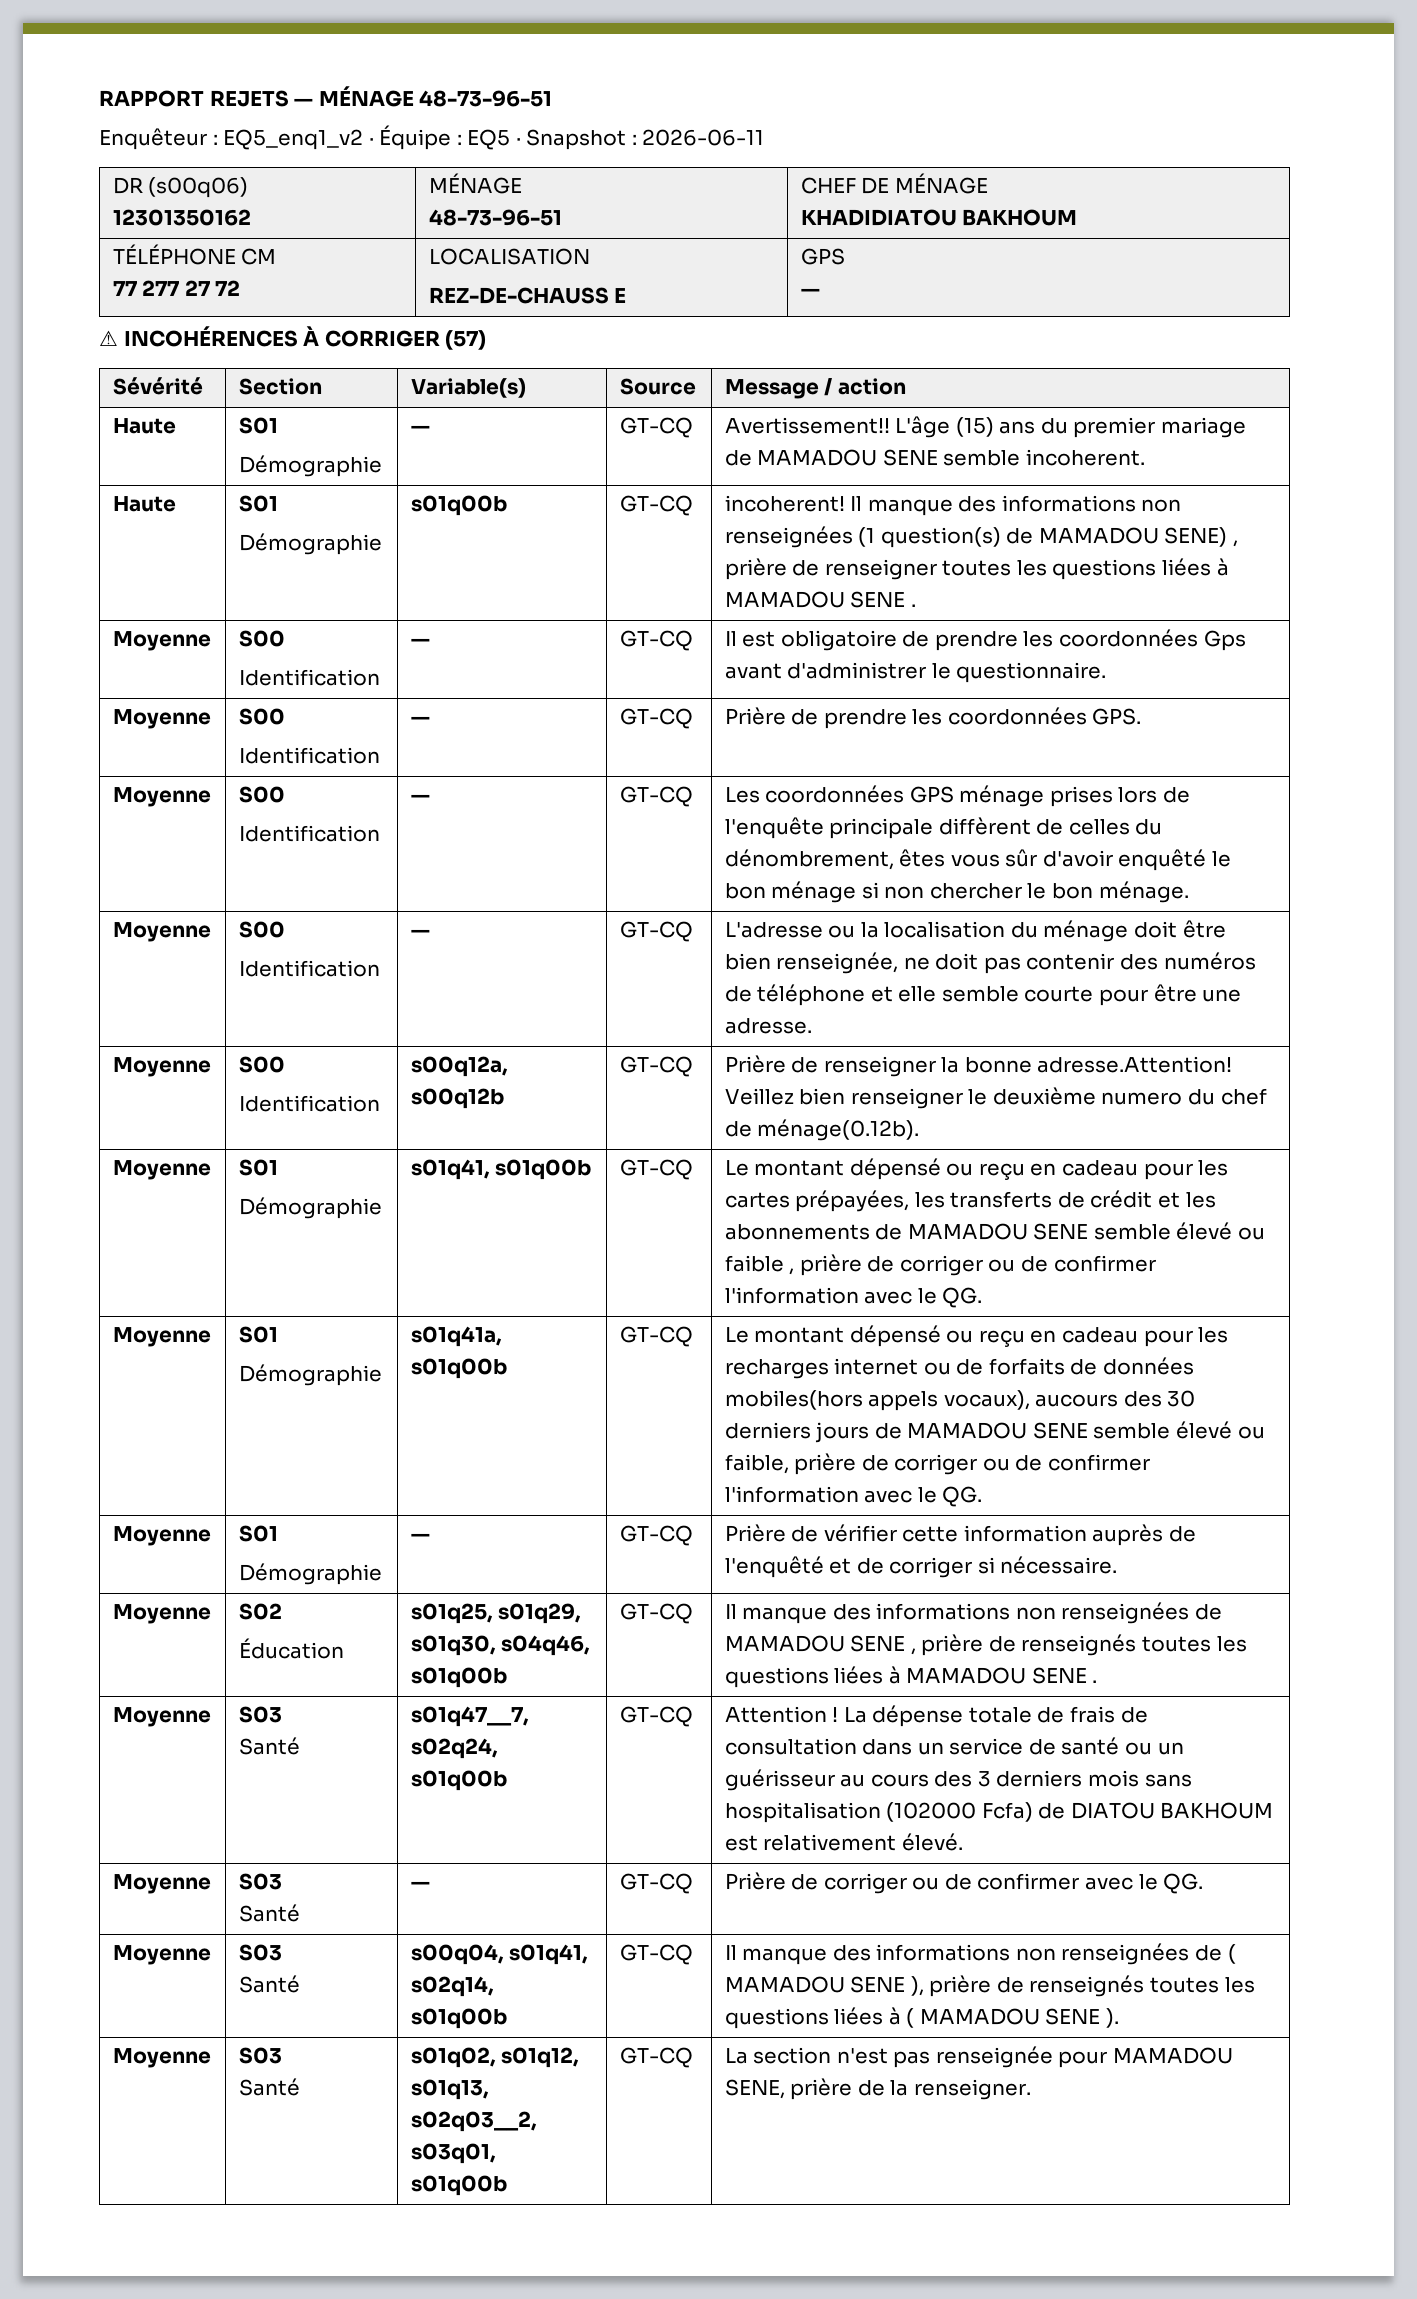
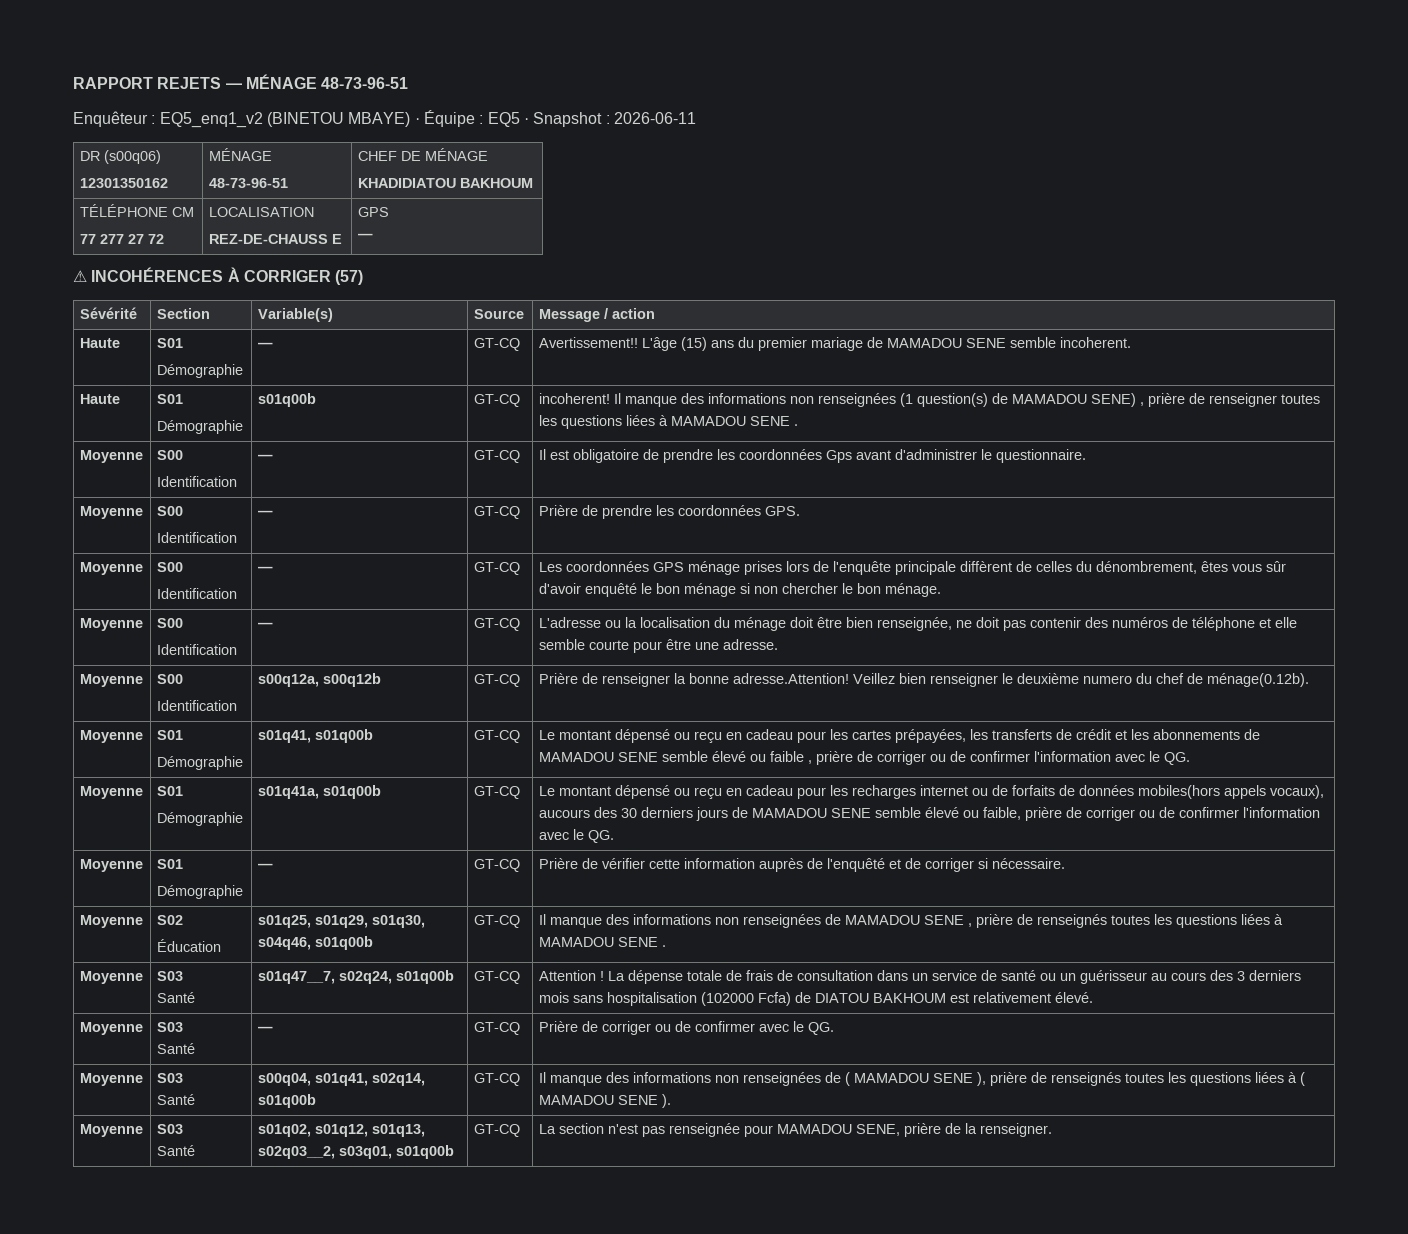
- Enquêteur : EQ5_enq1_v2 · Équipe : EQ5 · Snapshot : 2026-06-11
+ Enquêteur : EQ5_enq1_v2 (BINETOU MBAYE) · Équipe : EQ5 · Snapshot : 2026-06-11

